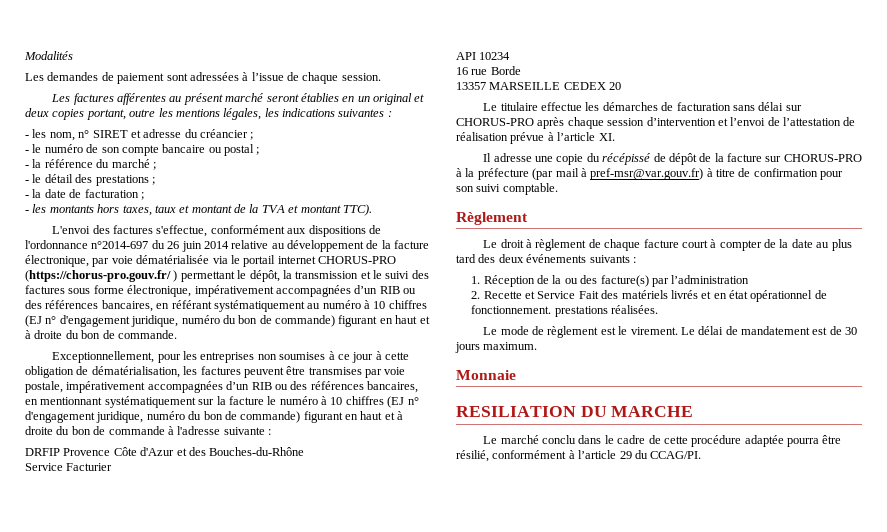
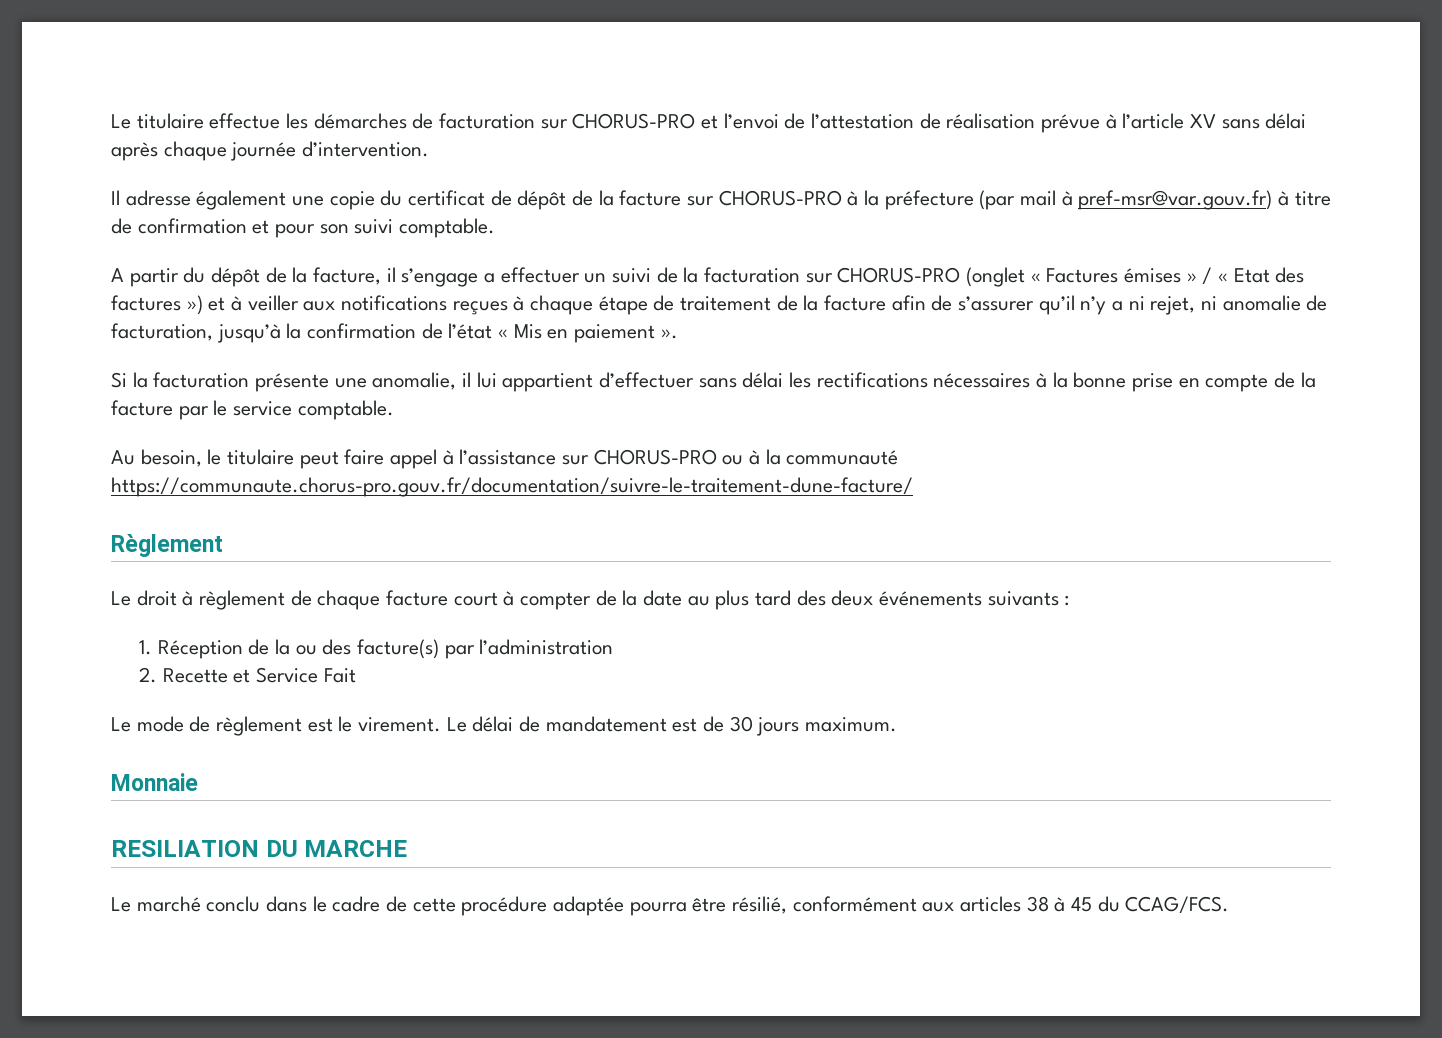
- Modalités
- Les demandes de paiement sont adressées à l’issue de chaque session.
- Les factures afférentes au présent marché seront établies en un original et deux copies portant, outre les mentions légales, les indications suivantes :
- - les nom, n° SIRET et adresse du créancier ;
- - le numéro de son compte bancaire ou postal ;
- - la référence du marché ;
- - le détail des prestations ;
- - la date de facturation ;
- - les montants hors taxes, taux et montant de la TVA et montant TTC).
- L'envoi des factures s'effectue, conformément aux dispositions de l'ordonnance n°2014-697 du 26 juin 2014 relative au développement de la facture électronique, par voie dématérialisée via le portail internet CHORUS-PRO (https://chorus-pro.gouv.fr/ ) permettant le dépôt, la transmission et le suivi des factures sous forme électronique, impérativement accompagnées d’un RIB ou des références bancaires, en référant systématiquement au numéro à 10 chiffres (EJ n° d'engagement juridique, numéro du bon de commande) figurant en haut et à droite du bon de commande.
- Exceptionnellement, pour les entreprises non soumises à ce jour à cette obligation de dématérialisation, les factures peuvent être transmises par voie postale, impérativement accompagnées d’un RIB ou des références bancaires, en mentionnant systématiquement sur la facture le numéro à 10 chiffres (EJ n° d'engagement juridique, numéro du bon de commande) figurant en haut et à droite du bon de commande à l'adresse suivante :
- DRFIP Provence Côte d'Azur et des Bouches-du-Rhône
- Service Facturier
- API 10234
- 16 rue Borde
- 13357 MARSEILLE CEDEX 20
- Le titulaire effectue les démarches de facturation sans délai sur CHORUS-PRO après chaque session d’intervention et l’envoi de l’attestation de réalisation prévue à l’article XI.
+ Le titulaire effectue les démarches de facturation sur CHORUS-PRO et l’envoi de l’attestation de réalisation prévue à l’article XV sans délai après chaque journée d’intervention.
- Il adresse une copie du récépissé de dépôt de la facture sur CHORUS-PRO à la préfecture (par mail à pref-msr@var.gouv.fr) à titre de confirmation pour son suivi comptable.
+ Il adresse également une copie du certificat de dépôt de la facture sur CHORUS-PRO à la préfecture (par mail à pref-msr@var.gouv.fr) à titre de confirmation et pour son suivi comptable.
+ A partir du dépôt de la facture, il s’engage a effectuer un suivi de la facturation sur CHORUS-PRO (onglet « Factures émises » / « Etat des factures ») et à veiller aux notifications reçues à chaque étape de traitement de la facture afin de s’assurer qu’il n’y a ni rejet, ni anomalie de facturation, jusqu’à la confirmation de l’état « Mis en paiement ».
+ Si la facturation présente une anomalie, il lui appartient d’effectuer sans délai les rectifications nécessaires à la bonne prise en compte de la facture par le service comptable.
+ Au besoin, le titulaire peut faire appel à l’assistance sur CHORUS-PRO ou à la communauté https://communaute.chorus-pro.gouv.fr/documentation/suivre-le-traitement-dune-facture/
- 2. Recette et Service Fait des matériels livrés et en état opérationnel de fonctionnement. prestations réalisées.
+ 2. Recette et Service Fait
- Le marché conclu dans le cadre de cette procédure adaptée pourra être résilié, conformément à l’article 29 du CCAG/PI.
+ Le marché conclu dans le cadre de cette procédure adaptée pourra être résilié, conformément aux articles 38 à 45 du CCAG/FCS.

